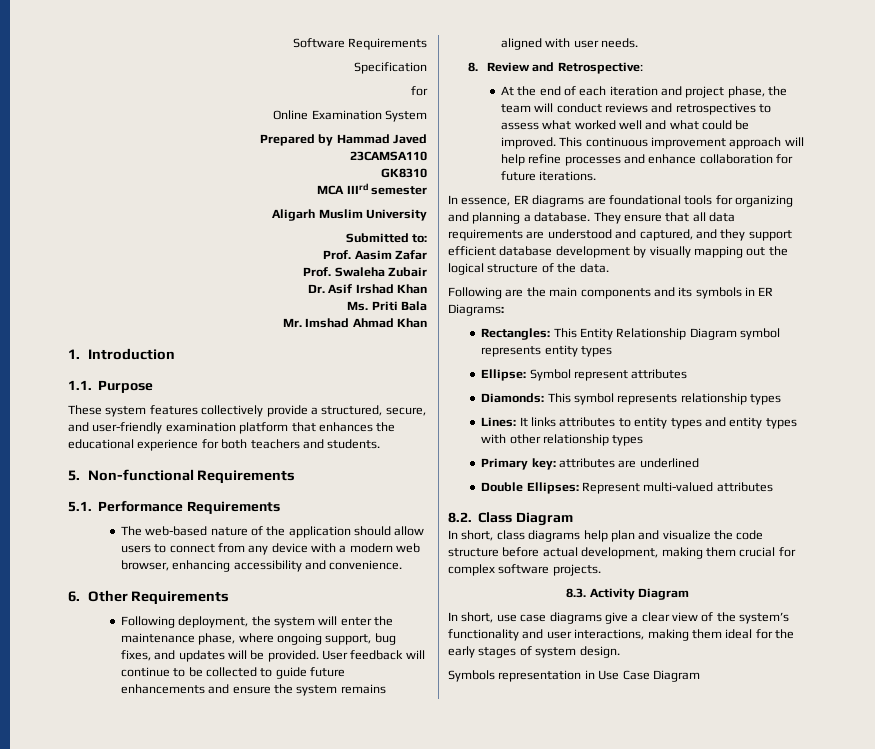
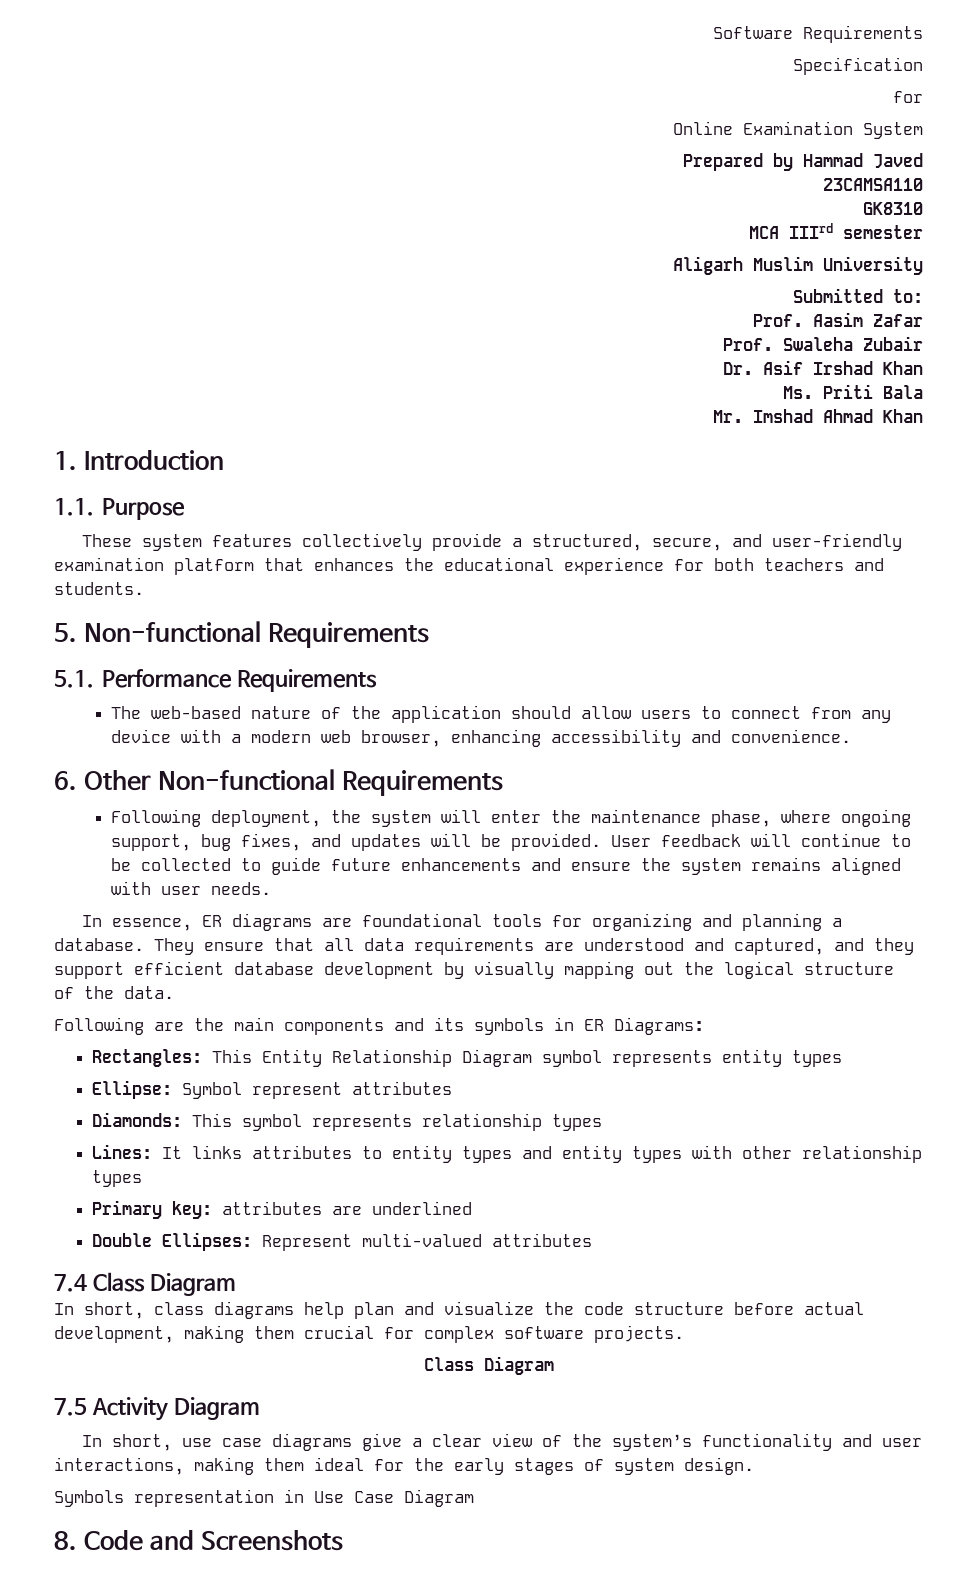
- 6. Other Requirements
+ 6. Other Non-functional Requirements
- 8. Review and Retrospective:
- At the end of each iteration and project phase, the team will conduct reviews and retrospectives to assess what worked well and what could be improved. This continuous improvement approach will help refine processes and enhance collaboration for future iterations.
- 8.2. Class Diagram
+ 7.4 Class Diagram
  In short, class diagrams help plan and visualize the code structure before actual development, making them crucial for complex software projects.
- 8.3. Activity Diagram
+ Class Diagram
+ 7.5 Activity Diagram
+ 8. Code and Screenshots

